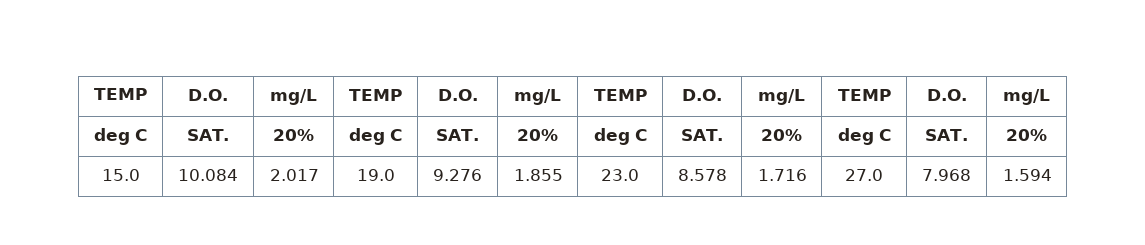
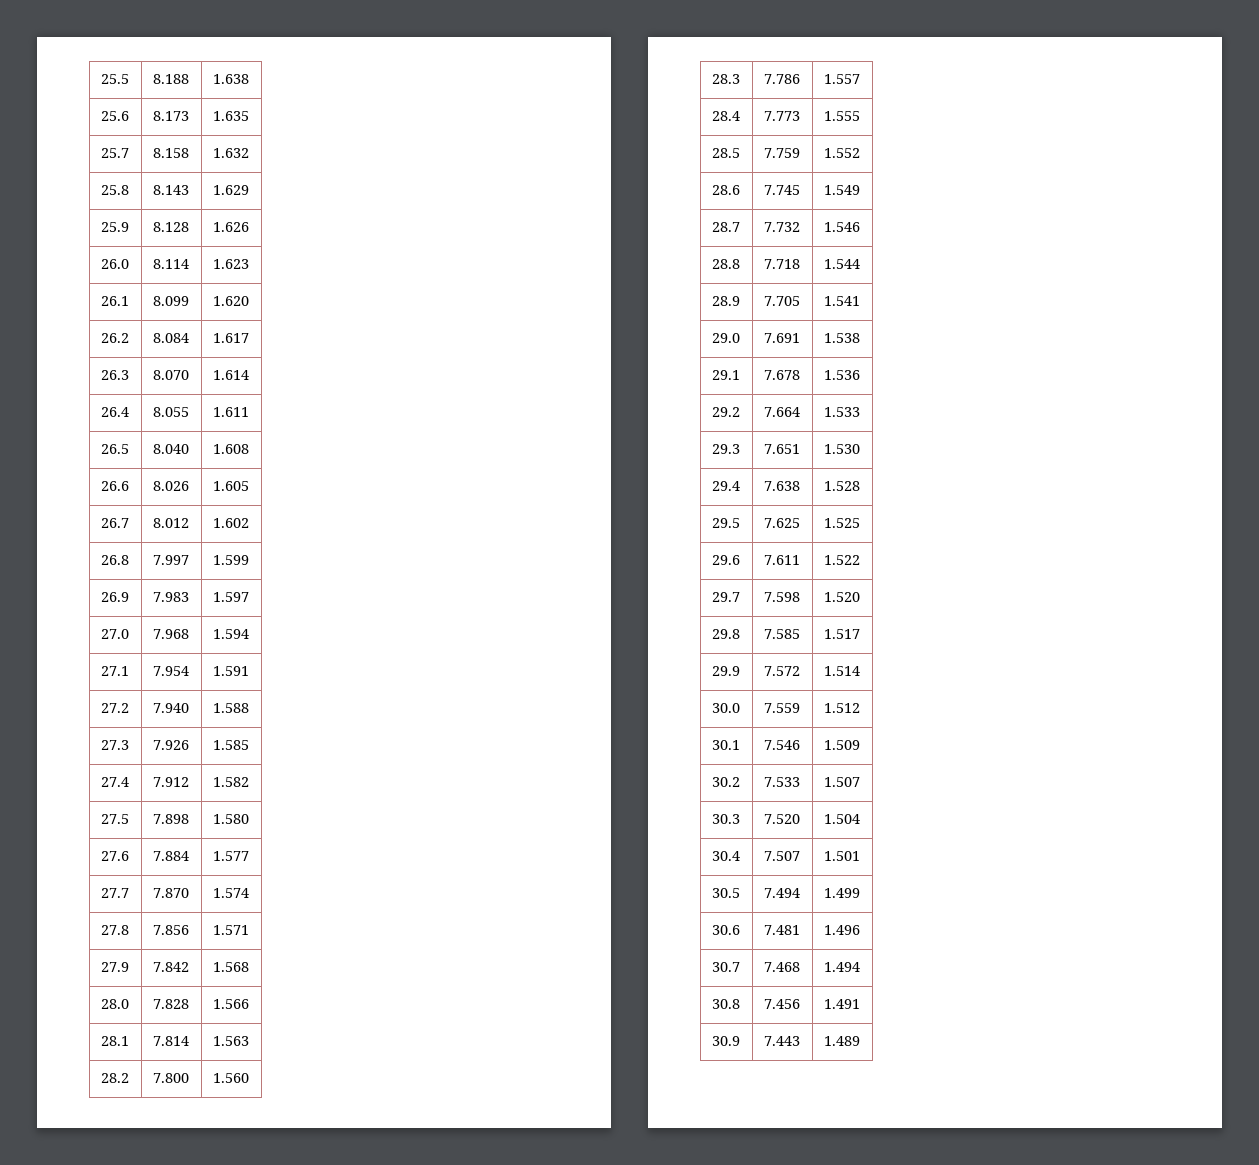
- TEMP | D.O. | mg/L | TEMP | D.O. | mg/L | TEMP | D.O. | mg/L | TEMP | D.O. | mg/L
- deg C | SAT. | 20% | deg C | SAT. | 20% | deg C | SAT. | 20% | deg C | SAT. | 20%
- 15.0 | 10.084 | 2.017 | 19.0 | 9.276 | 1.855 | 23.0 | 8.578 | 1.716 | 27.0 | 7.968 | 1.594
+ 25.5 | 8.188 | 1.638
+ 25.6 | 8.173 | 1.635
+ 25.7 | 8.158 | 1.632
+ 25.8 | 8.143 | 1.629
+ 25.9 | 8.128 | 1.626
+ 26.0 | 8.114 | 1.623
+ 26.1 | 8.099 | 1.620
+ 26.2 | 8.084 | 1.617
+ 26.3 | 8.070 | 1.614
+ 26.4 | 8.055 | 1.611
+ 26.5 | 8.040 | 1.608
+ 26.6 | 8.026 | 1.605
+ 26.7 | 8.012 | 1.602
+ 26.8 | 7.997 | 1.599
+ 26.9 | 7.983 | 1.597
+ 27.0 | 7.968 | 1.594
+ 27.1 | 7.954 | 1.591
+ 27.2 | 7.940 | 1.588
+ 27.3 | 7.926 | 1.585
+ 27.4 | 7.912 | 1.582
+ 27.5 | 7.898 | 1.580
+ 27.6 | 7.884 | 1.577
+ 27.7 | 7.870 | 1.574
+ 27.8 | 7.856 | 1.571
+ 27.9 | 7.842 | 1.568
+ 28.0 | 7.828 | 1.566
+ 28.1 | 7.814 | 1.563
+ 28.2 | 7.800 | 1.560
+ 28.3 | 7.786 | 1.557
+ 28.4 | 7.773 | 1.555
+ 28.5 | 7.759 | 1.552
+ 28.6 | 7.745 | 1.549
+ 28.7 | 7.732 | 1.546
+ 28.8 | 7.718 | 1.544
+ 28.9 | 7.705 | 1.541
+ 29.0 | 7.691 | 1.538
+ 29.1 | 7.678 | 1.536
+ 29.2 | 7.664 | 1.533
+ 29.3 | 7.651 | 1.530
+ 29.4 | 7.638 | 1.528
+ 29.5 | 7.625 | 1.525
+ 29.6 | 7.611 | 1.522
+ 29.7 | 7.598 | 1.520
+ 29.8 | 7.585 | 1.517
+ 29.9 | 7.572 | 1.514
+ 30.0 | 7.559 | 1.512
+ 30.1 | 7.546 | 1.509
+ 30.2 | 7.533 | 1.507
+ 30.3 | 7.520 | 1.504
+ 30.4 | 7.507 | 1.501
+ 30.5 | 7.494 | 1.499
+ 30.6 | 7.481 | 1.496
+ 30.7 | 7.468 | 1.494
+ 30.8 | 7.456 | 1.491
+ 30.9 | 7.443 | 1.489

